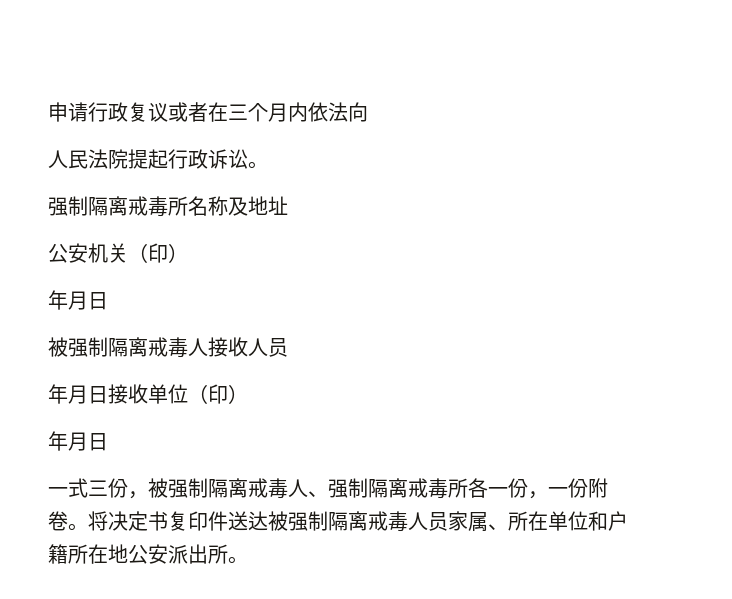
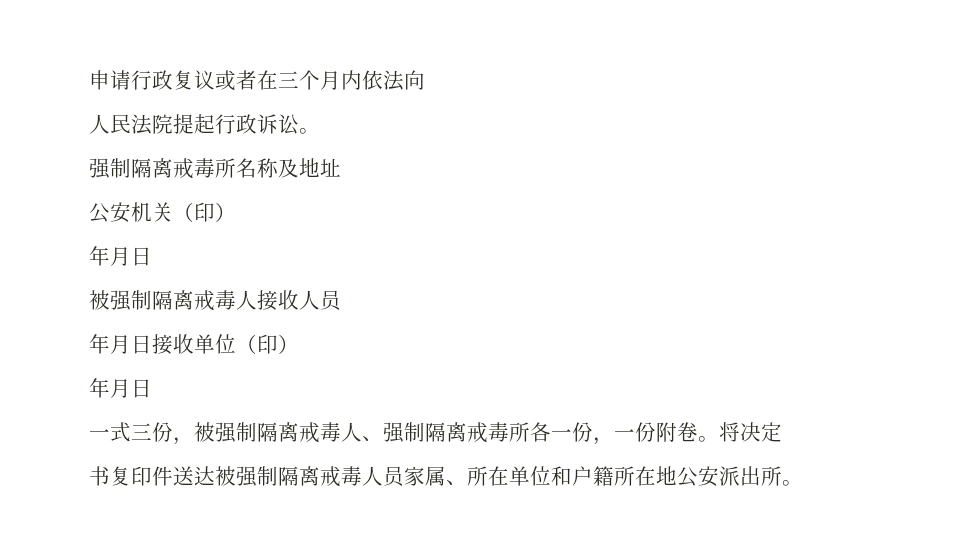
- 将决定书复印件送达被强制隔离戒毒人员家属、所在单位和户籍所在地公安派出所。
+ 将决定
+ 书复印件送达被强制隔离戒毒人员家属、所在单位和户籍所在地公安派出所。

